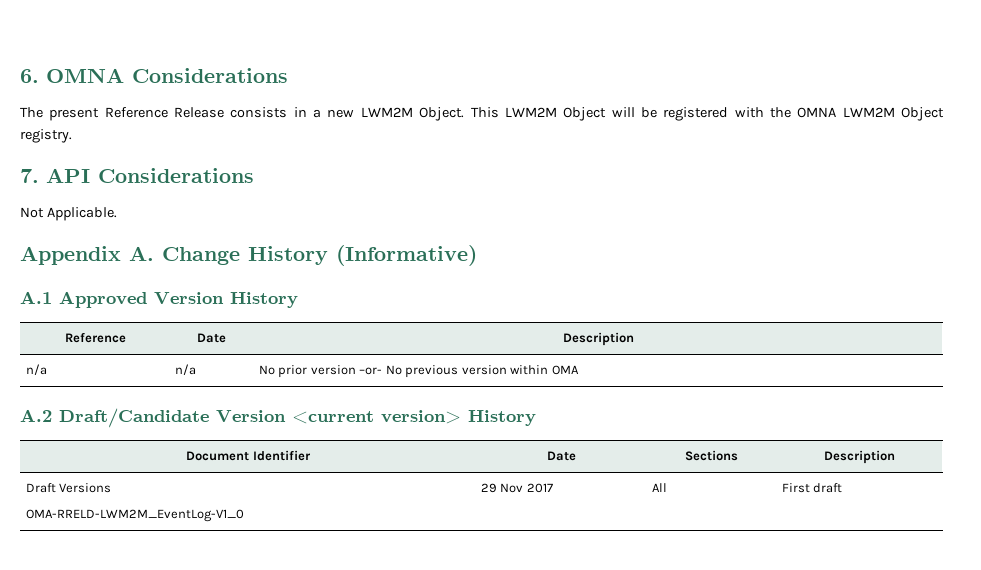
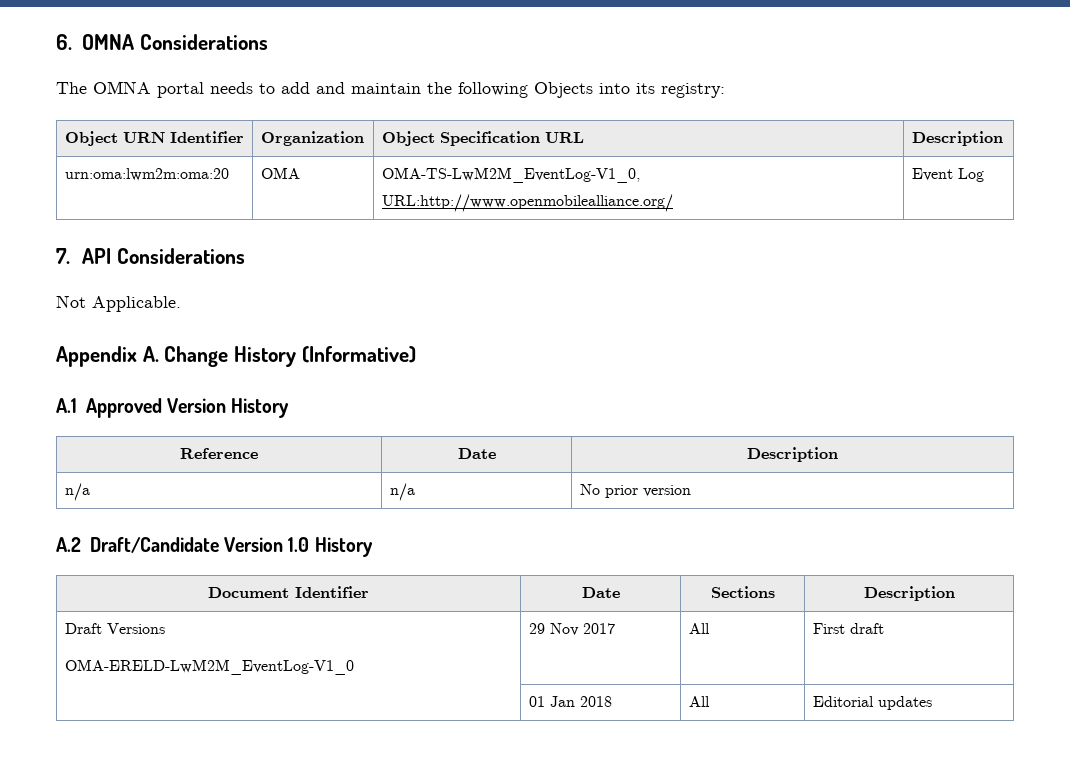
- The present Reference Release consists in a new LWM2M Object. This LWM2M Object will be registered with the OMNA LWM2M Object registry.
+ The OMNA portal needs to add and maintain the following Objects into its registry:
+ Object URN Identifier | Organization | Object Specification URL | Description
+ urn:oma:lwm2m:oma:20 | OMA | OMA-TS-LwM2M_EventLog-V1_0, URL:http://www.openmobilealliance.org/ | Event Log
- n/a | n/a | No prior version –or- No previous version within OMA
+ n/a | n/a | No prior version
- A.2 Draft/Candidate Version <current version> History
+ A.2 Draft/Candidate Version 1.0 History
  Draft Versions
- OMA-RRELD-LWM2M_EventLog-V1_0 | 29 Nov 2017 | All | First draft
+ OMA-ERELD-LwM2M_EventLog-V1_0 | 29 Nov 2017 | All | First draft
+ | 01 Jan 2018 | All | Editorial updates

